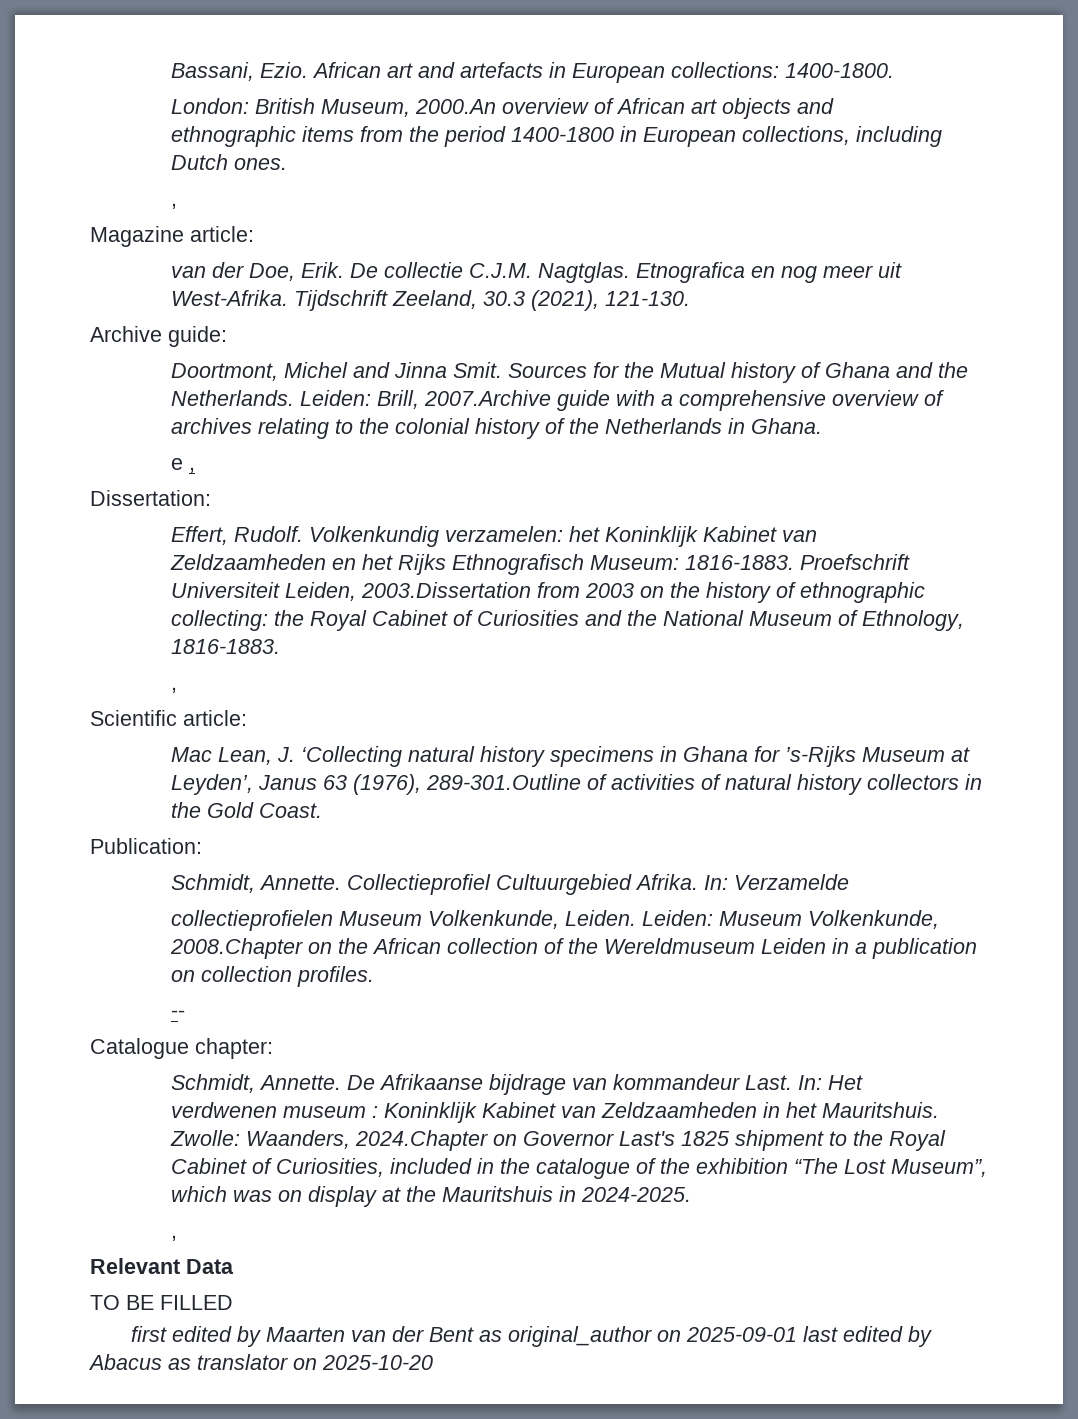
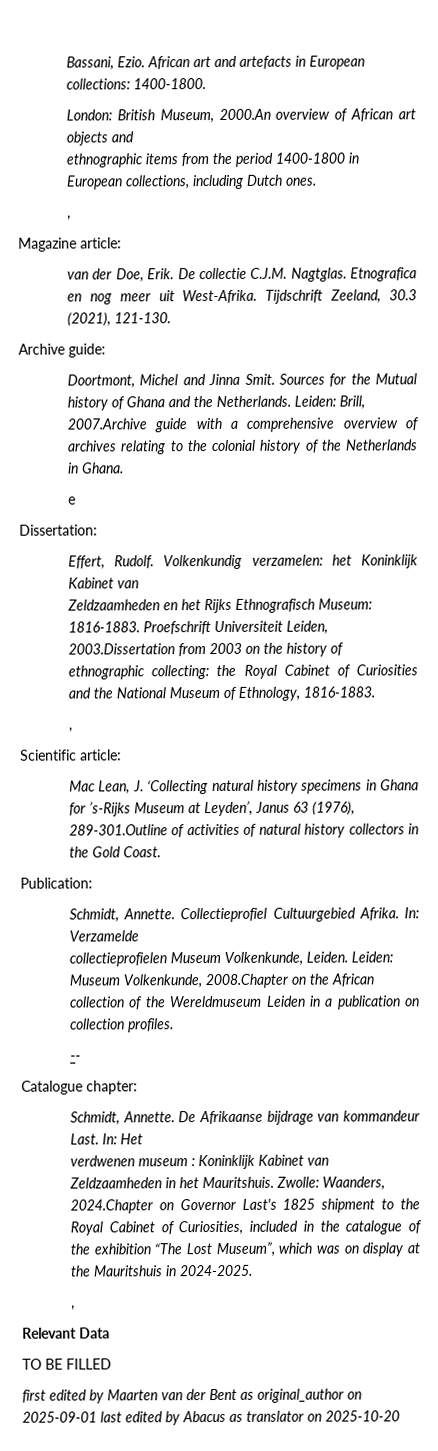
- e ,
+ e

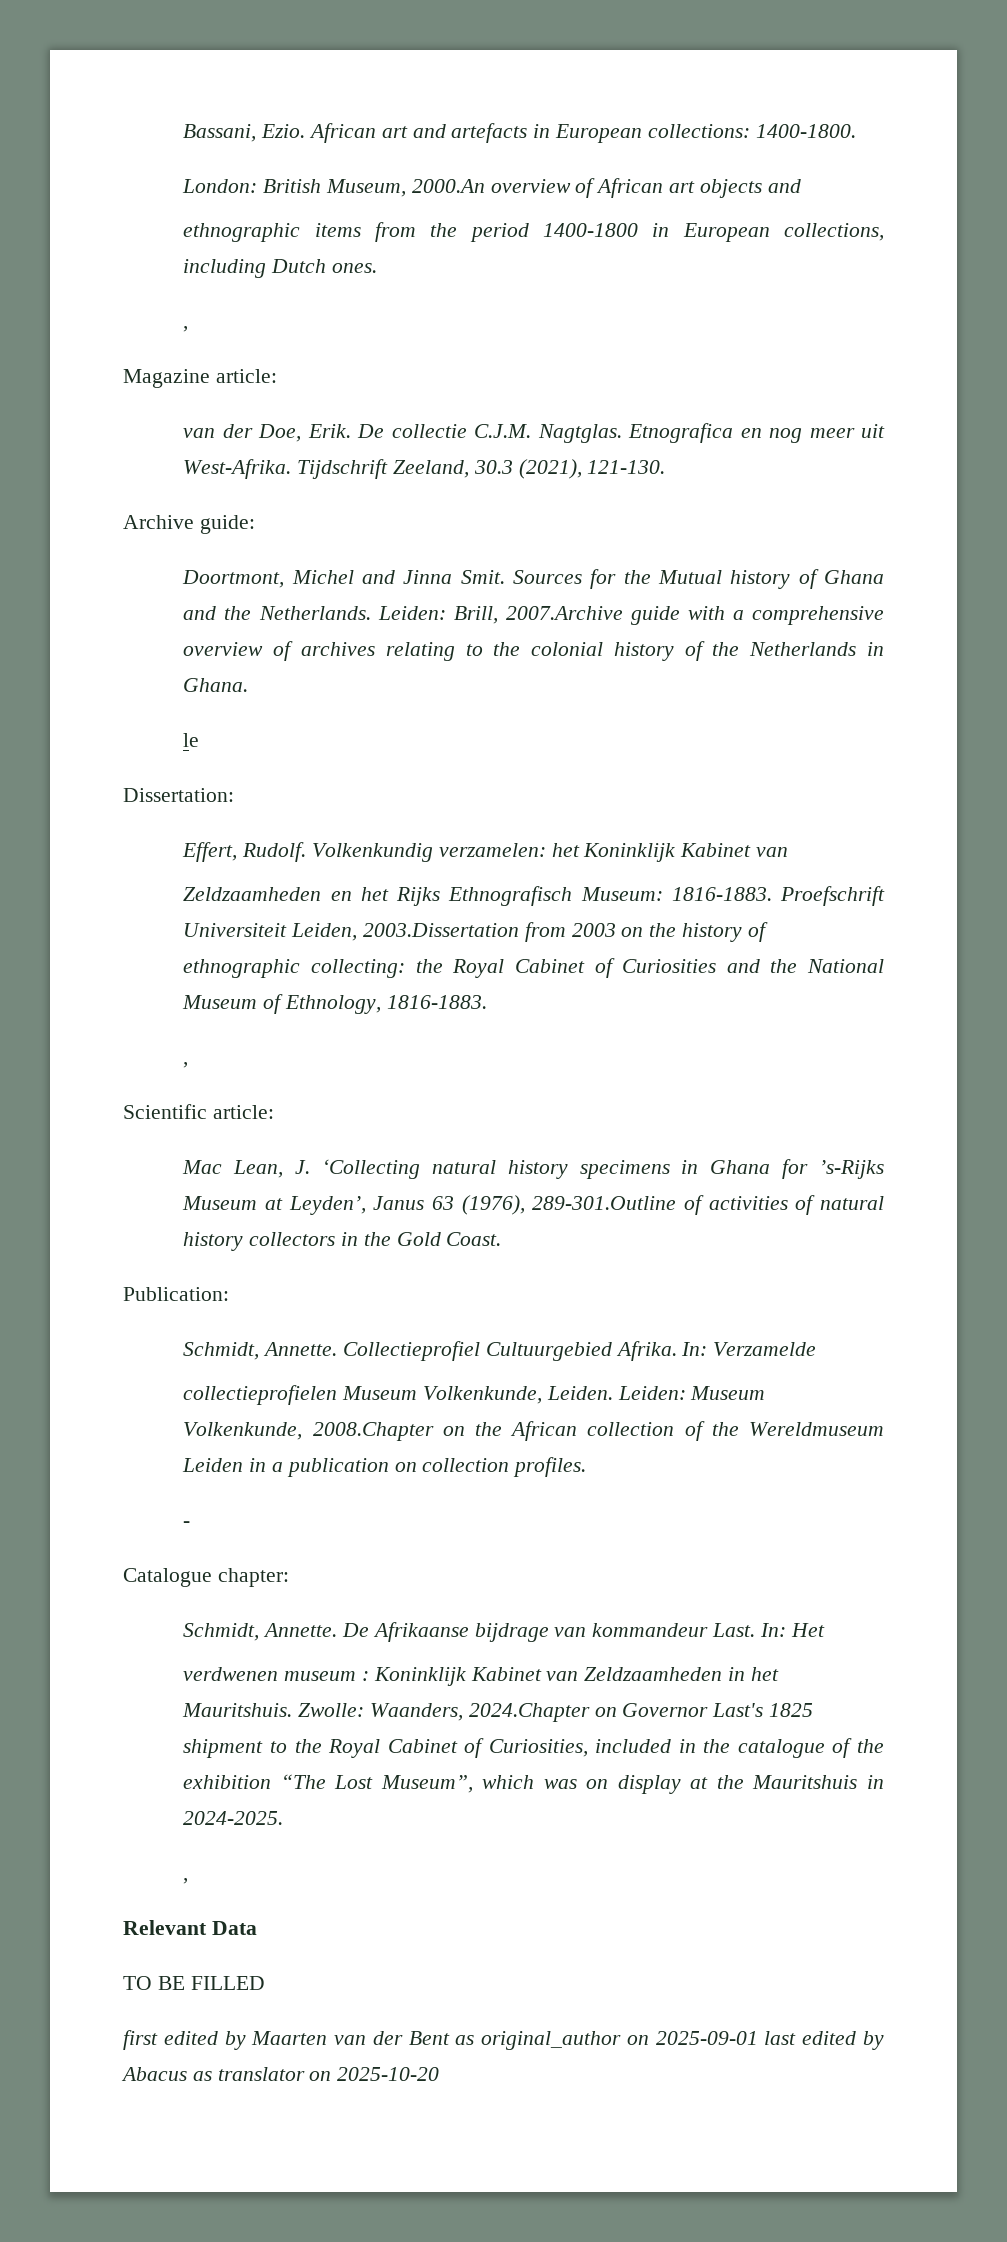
- e
+ le
- --
+ -

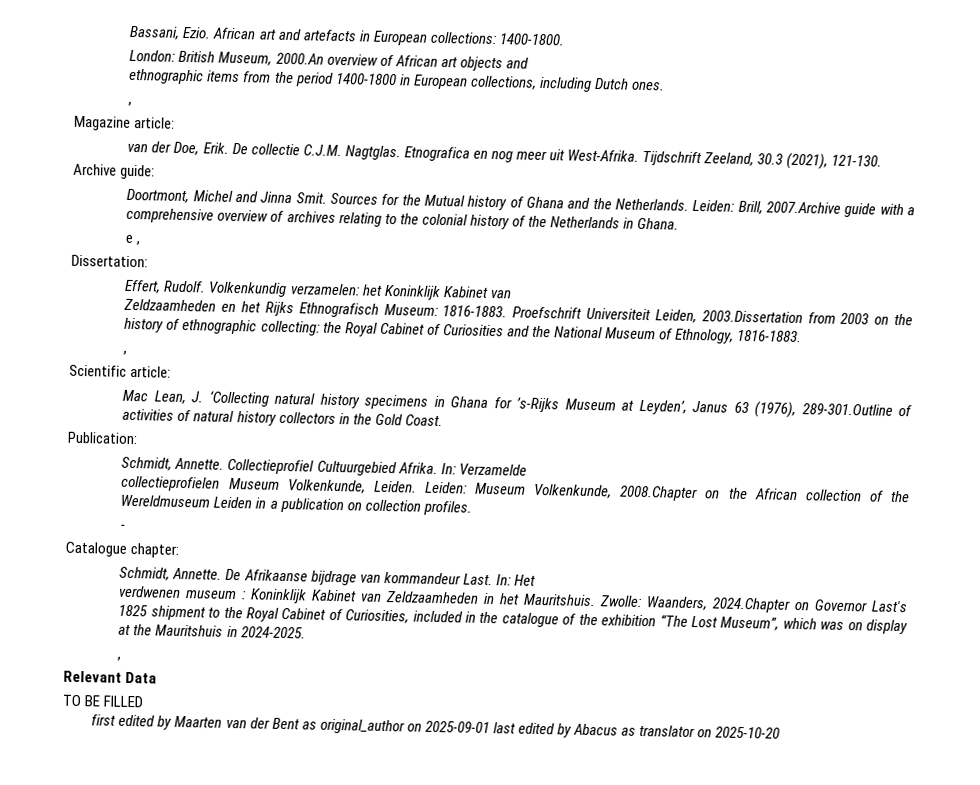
- le
+ e ,

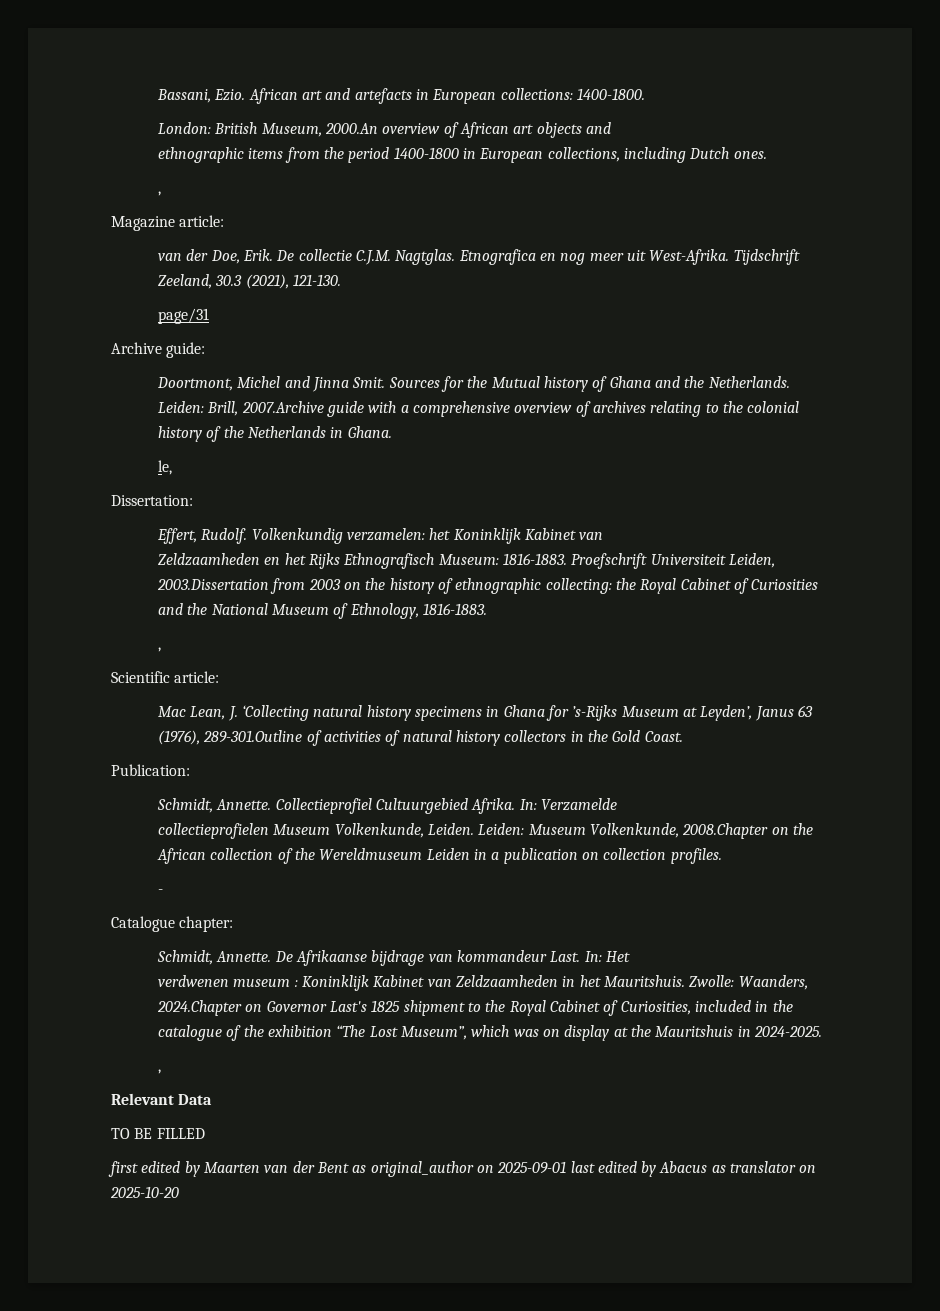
+ page/31
- e ,
+ le,

